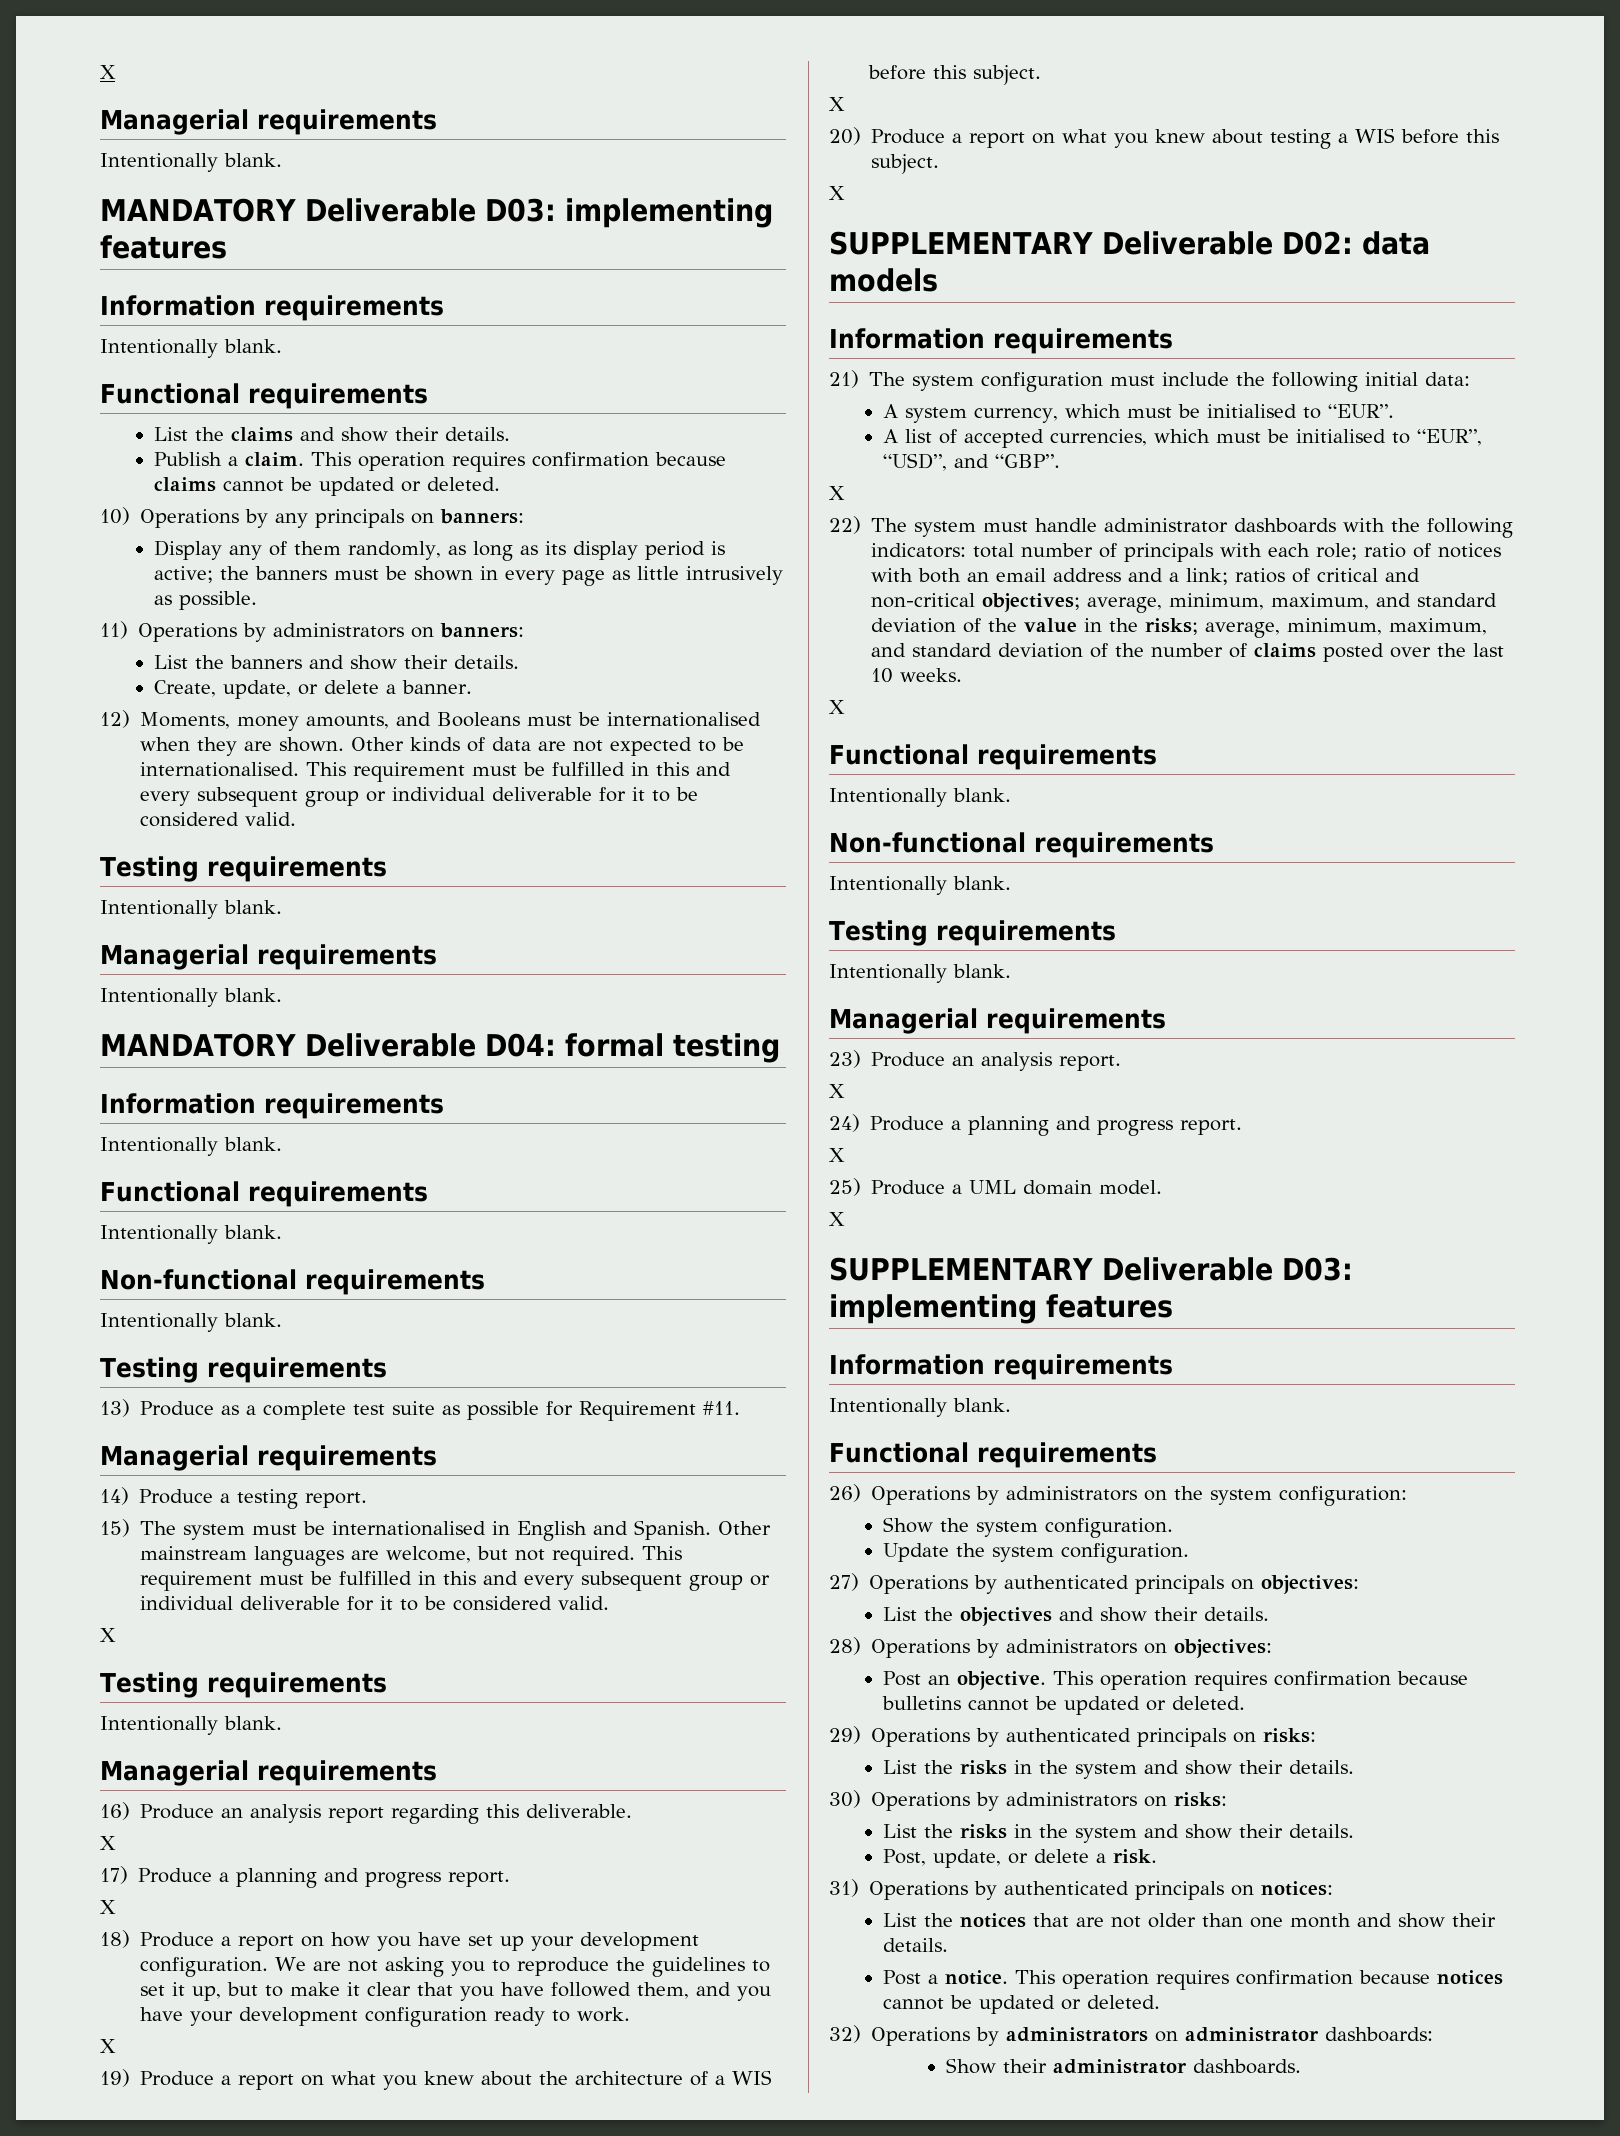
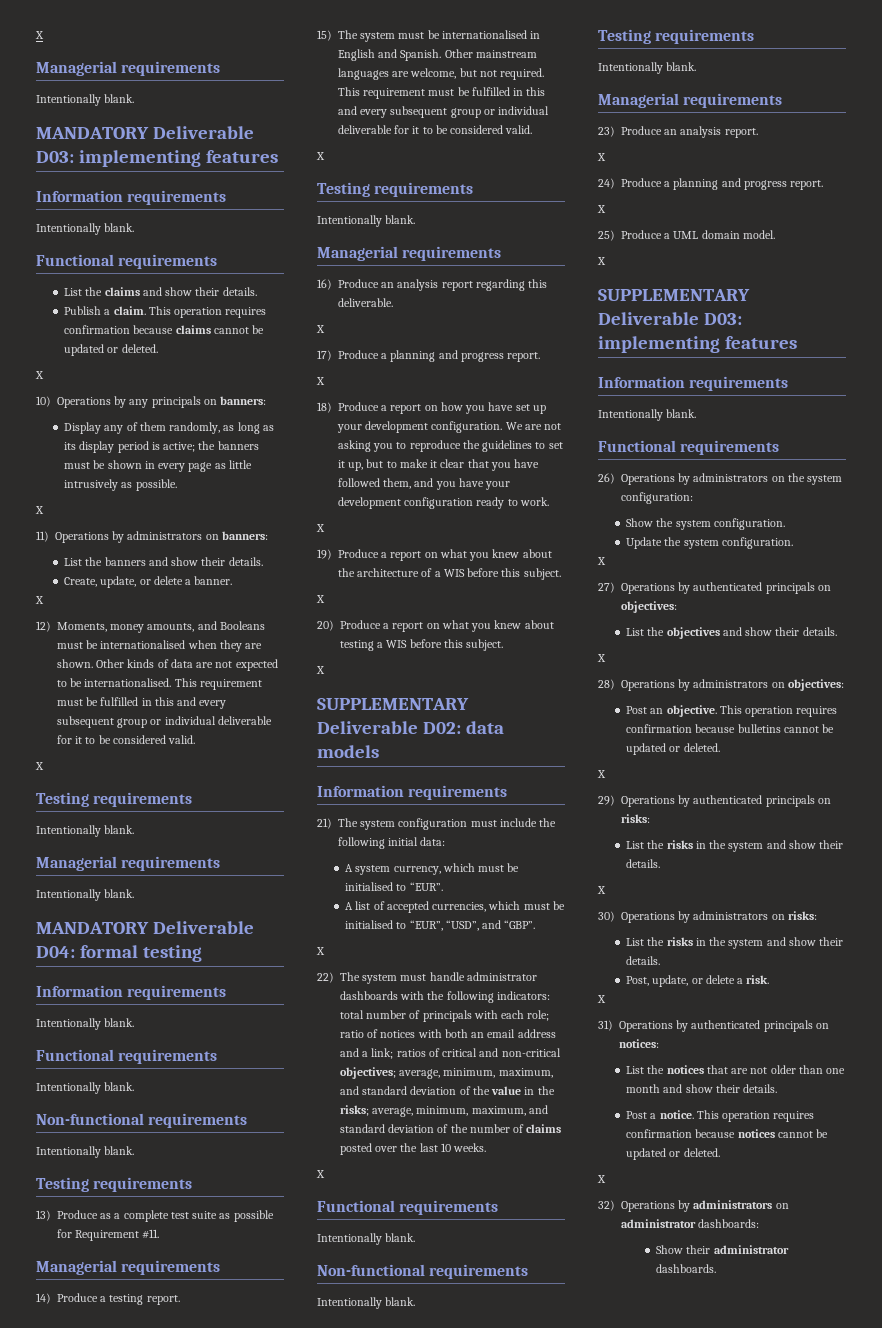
  This operation requires confirmation because claims cannot be updated or deleted.
+ X
  Display any of them randomly, as long as its display period is active; the banners must be shown in every page as little intrusively as possible.
+ X
  Create, update, or delete a banner.
+ X
  Other kinds of data are not expected to be internationalised. This requirement must be fulfilled in this and every subsequent group or individual deliverable for it to be considered valid.
+ X
  Update the system configuration.
+ X
  List the objectives and show their details.
+ X
  This operation requires confirmation because bulletins cannot be updated or deleted.
+ X
  29) Operations by authenticated principals on risks:
  List the risks in the system and show their details.
+ X
  Post, update, or delete a risk.
+ X
  This operation requires confirmation because notices cannot be updated or deleted.
+ X

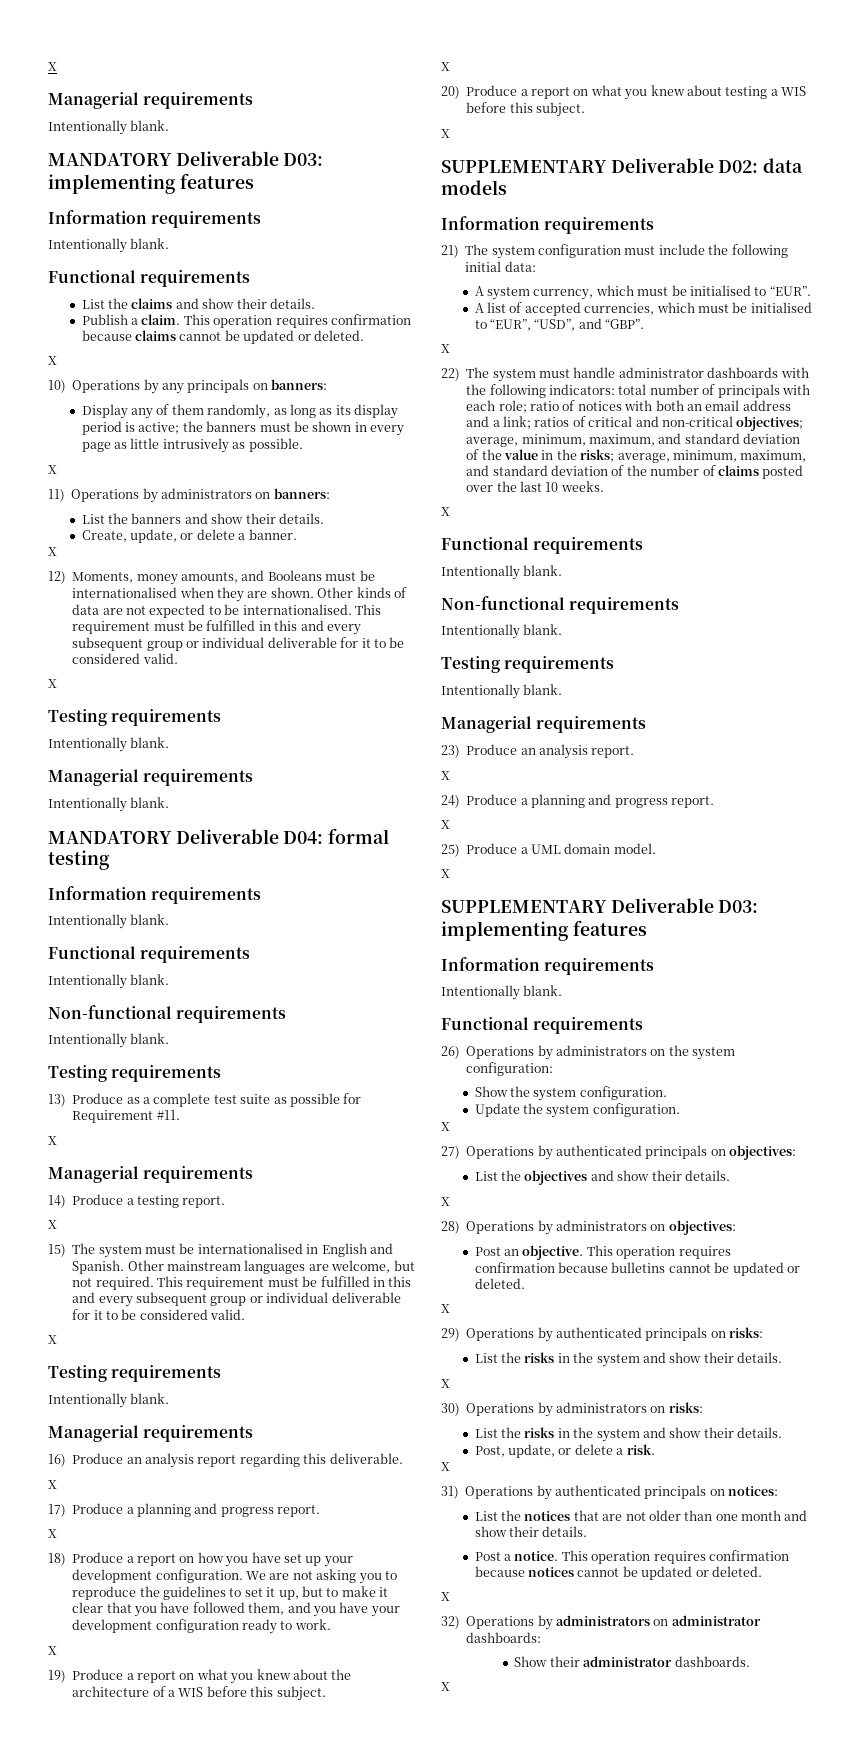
  13) Produce as a complete test suite as possible for Requirement #11.
+ X
  14) Produce a testing report.
+ X
  Show their administrator dashboards.
+ X

